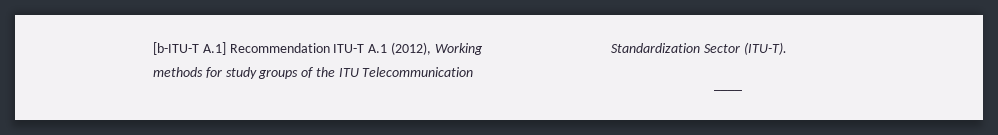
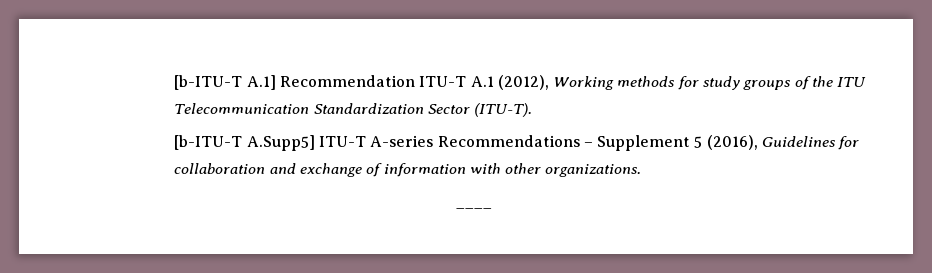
+ [b-ITU-T A.Supp5] ITU-T A-series Recommendations – Supplement 5 (2016), Guidelines for collaboration and exchange of information with other organizations.

